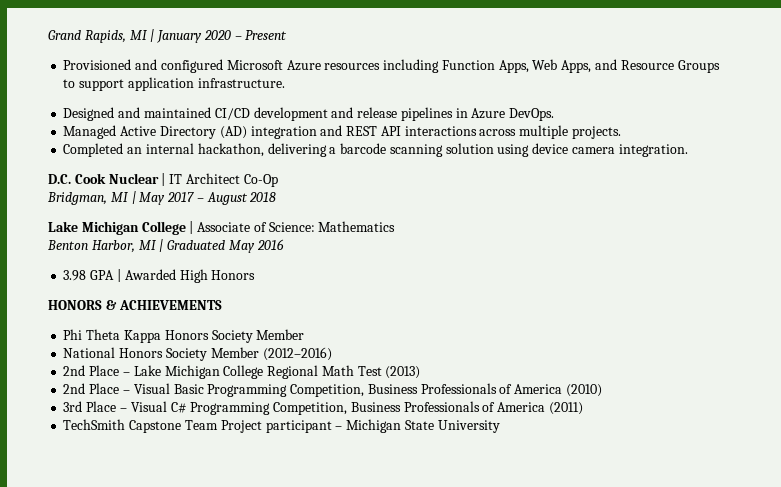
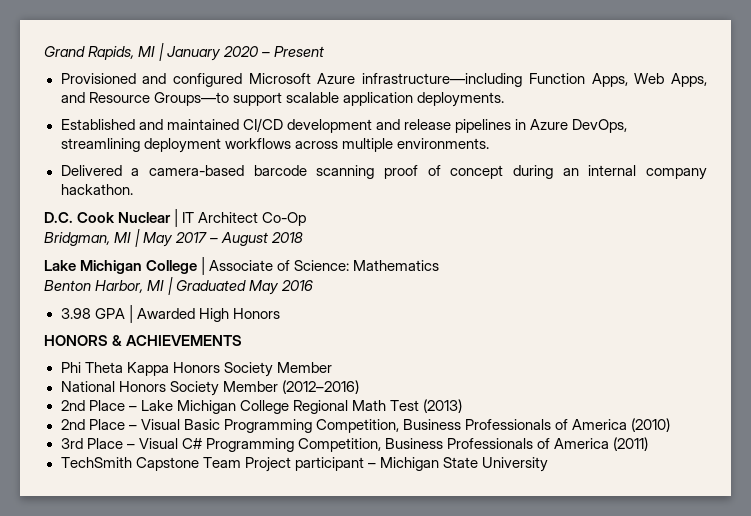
- Provisioned and configured Microsoft Azure resources including Function Apps, Web Apps, and Resource Groups to support application infrastructure.
- Designed and maintained CI/CD development and release pipelines in Azure DevOps.
- Managed Active Directory (AD) integration and REST API interactions across multiple projects.
- Completed an internal hackathon, delivering a barcode scanning solution using device camera integration.
+ Provisioned and configured Microsoft Azure infrastructure—including Function Apps, Web Apps, and Resource Groups—to support scalable application deployments.
+ Established and maintained CI/CD development and release pipelines in Azure DevOps, streamlining deployment workflows across multiple environments.
+ Delivered a camera-based barcode scanning proof of concept during an internal company hackathon.

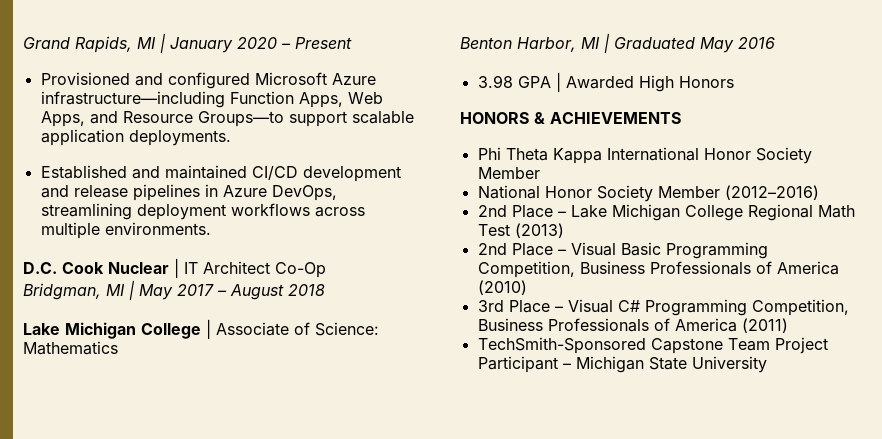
- Delivered a camera-based barcode scanning proof of concept during an internal company hackathon.
- Phi Theta Kappa Honors Society Member
+ Phi Theta Kappa International Honor Society Member
- National Honors Society Member (2012–2016)
+ National Honor Society Member (2012–2016)
- TechSmith Capstone Team Project participant – Michigan State University
+ TechSmith-Sponsored Capstone Team Project Participant – Michigan State University

